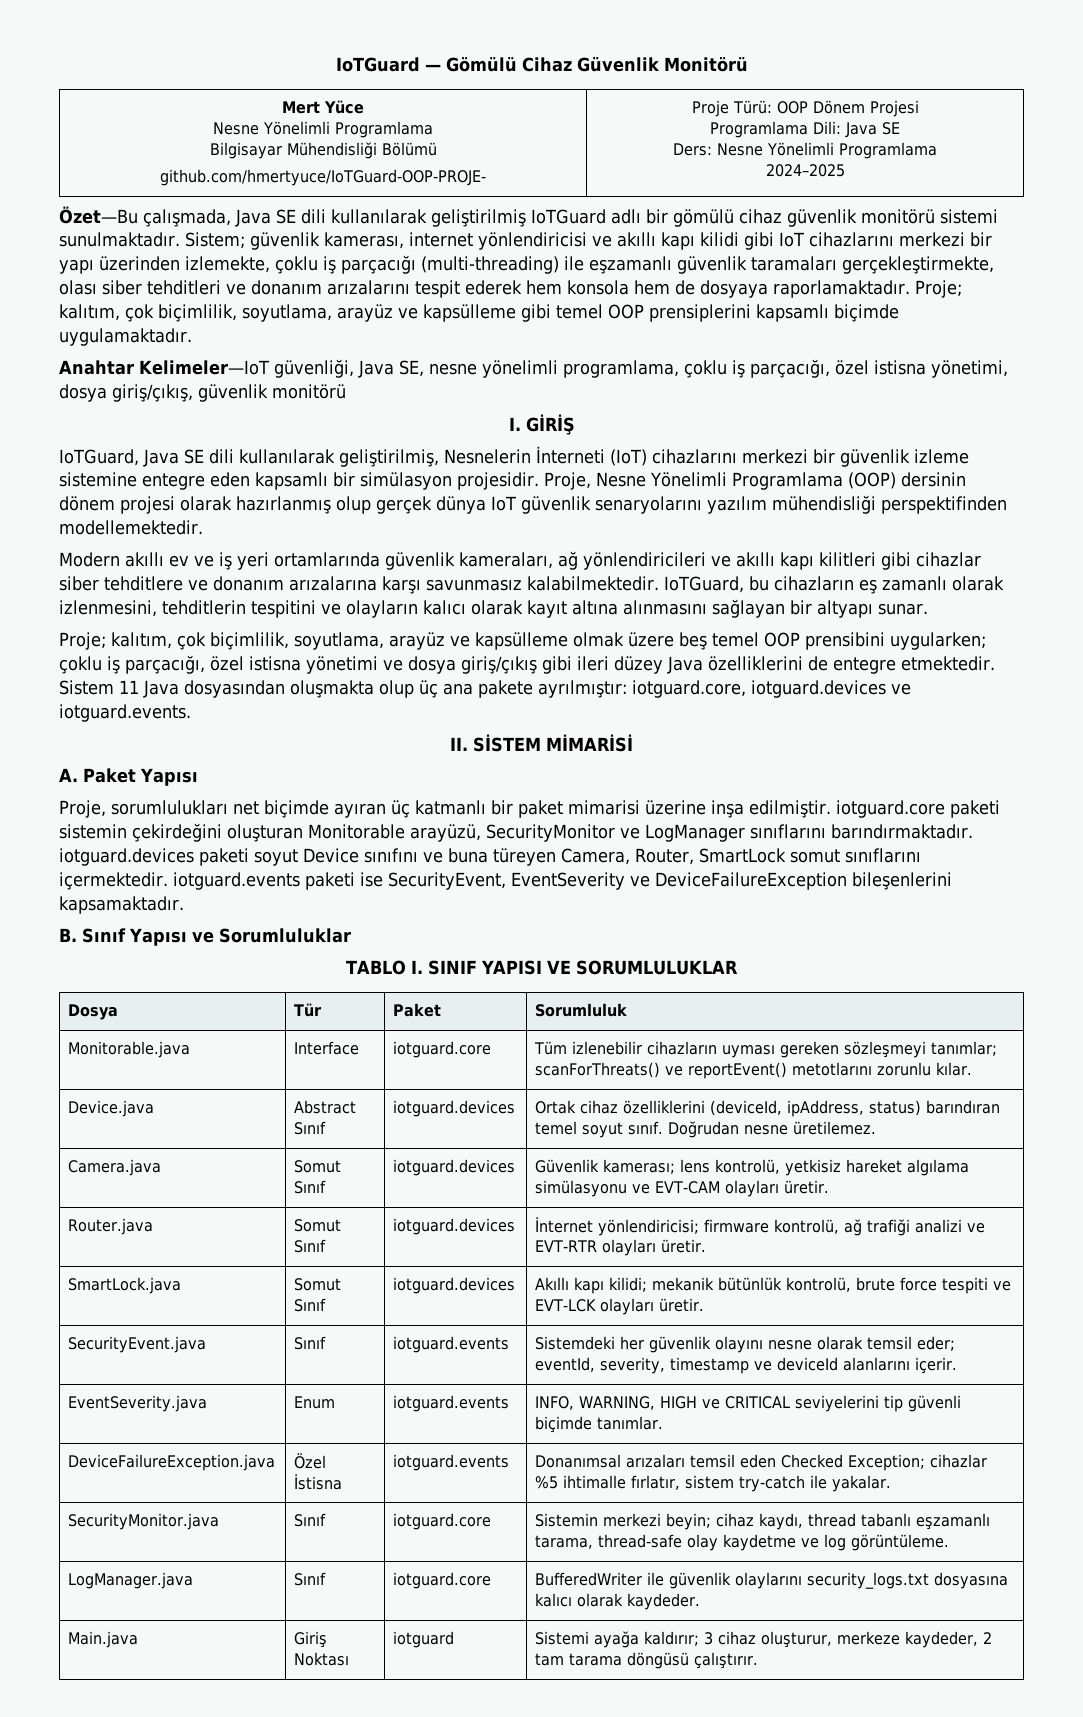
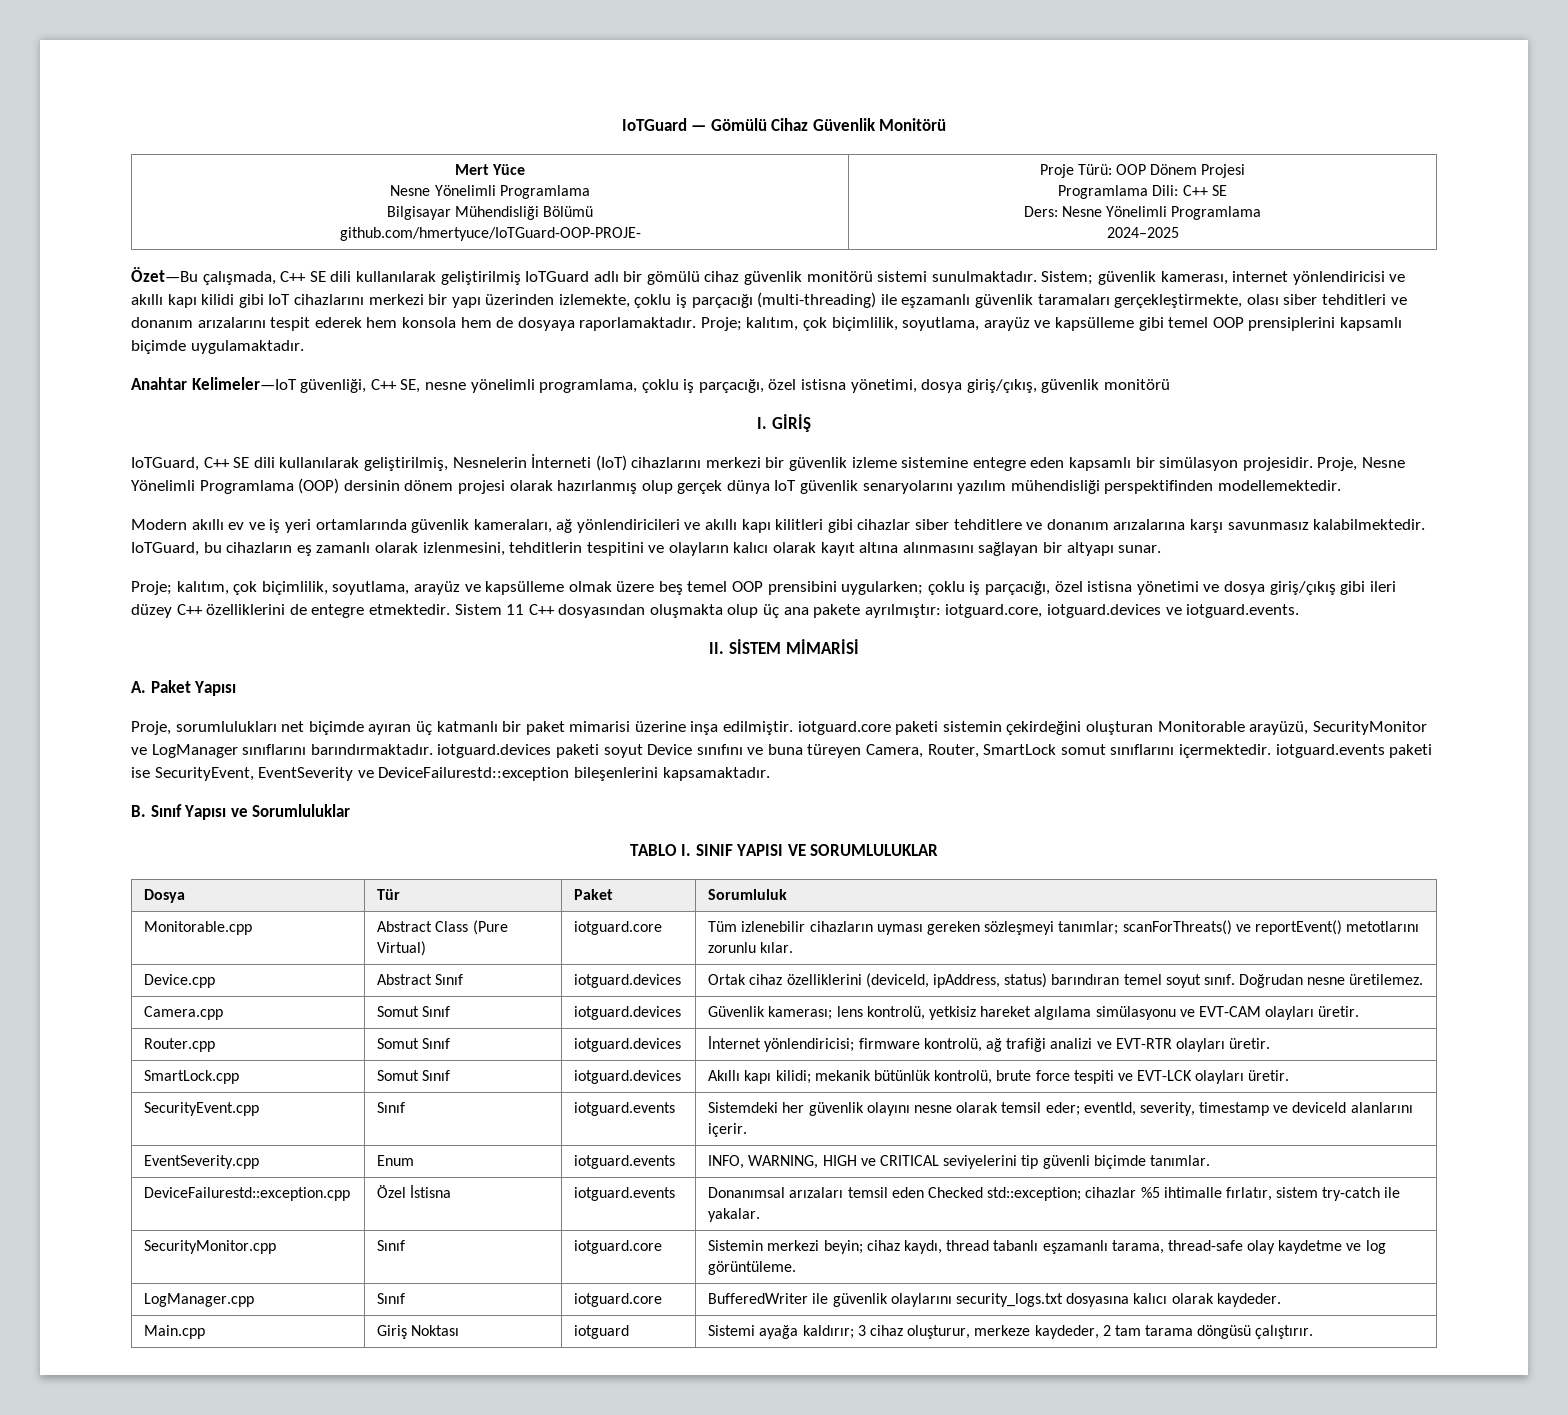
  Mert Yüce
  Nesne Yönelimli Programlama
  Bilgisayar Mühendisliği Bölümü
  github.com/hmertyuce/IoTGuard-OOP-PROJE- | Proje Türü: OOP Dönem Projesi
- Programlama Dili: Java SE
+ Programlama Dili: C++ SE
- Özet—Bu çalışmada, Java SE dili kullanılarak geliştirilmiş IoTGuard adlı bir gömülü cihaz güvenlik monitörü sistemi sunulmaktadır.
+ Özet—Bu çalışmada, C++ SE dili kullanılarak geliştirilmiş IoTGuard adlı bir gömülü cihaz güvenlik monitörü sistemi sunulmaktadır.
- Anahtar Kelimeler—IoT güvenliği, Java SE, nesne yönelimli programlama, çoklu iş parçacığı, özel istisna yönetimi, dosya giriş/çıkış, güvenlik monitörü
+ Anahtar Kelimeler—IoT güvenliği, C++ SE, nesne yönelimli programlama, çoklu iş parçacığı, özel istisna yönetimi, dosya giriş/çıkış, güvenlik monitörü
- IoTGuard, Java SE dili kullanılarak geliştirilmiş, Nesnelerin İnterneti (IoT) cihazlarını merkezi bir güvenlik izleme sistemine entegre eden kapsamlı bir simülasyon projesidir.
+ IoTGuard, C++ SE dili kullanılarak geliştirilmiş, Nesnelerin İnterneti (IoT) cihazlarını merkezi bir güvenlik izleme sistemine entegre eden kapsamlı bir simülasyon projesidir.
- Proje; kalıtım, çok biçimlilik, soyutlama, arayüz ve kapsülleme olmak üzere beş temel OOP prensibini uygularken; çoklu iş parçacığı, özel istisna yönetimi ve dosya giriş/çıkış gibi ileri düzey Java özelliklerini de entegre etmektedir.
+ Proje; kalıtım, çok biçimlilik, soyutlama, arayüz ve kapsülleme olmak üzere beş temel OOP prensibini uygularken; çoklu iş parçacığı, özel istisna yönetimi ve dosya giriş/çıkış gibi ileri düzey C++ özelliklerini de entegre etmektedir.
- Sistem 11 Java dosyasından oluşmakta olup üç ana pakete ayrılmıştır: iotguard.core, iotguard.devices ve iotguard.events.
+ Sistem 11 C++ dosyasından oluşmakta olup üç ana pakete ayrılmıştır: iotguard.core, iotguard.devices ve iotguard.events.
- Proje, sorumlulukları net biçimde ayıran üç katmanlı bir paket mimarisi üzerine inşa edilmiştir. iotguard.core paketi sistemin çekirdeğini oluşturan Monitorable arayüzü, SecurityMonitor ve LogManager sınıflarını barındırmaktadır. iotguard.devices paketi soyut Device sınıfını ve buna türeyen Camera, Router, SmartLock somut sınıflarını içermektedir. iotguard.events paketi ise SecurityEvent, EventSeverity ve DeviceFailureException bileşenlerini kapsamaktadır.
+ Proje, sorumlulukları net biçimde ayıran üç katmanlı bir paket mimarisi üzerine inşa edilmiştir. iotguard.core paketi sistemin çekirdeğini oluşturan Monitorable arayüzü, SecurityMonitor ve LogManager sınıflarını barındırmaktadır. iotguard.devices paketi soyut Device sınıfını ve buna türeyen Camera, Router, SmartLock somut sınıflarını içermektedir. iotguard.events paketi ise SecurityEvent, EventSeverity ve DeviceFailurestd::exception bileşenlerini kapsamaktadır.
- Monitorable.java | Interface | iotguard.core | Tüm izlenebilir cihazların uyması gereken sözleşmeyi tanımlar; scanForThreats() ve reportEvent() metotlarını zorunlu kılar.
+ Monitorable.cpp | Abstract Class (Pure Virtual) | iotguard.core | Tüm izlenebilir cihazların uyması gereken sözleşmeyi tanımlar; scanForThreats() ve reportEvent() metotlarını zorunlu kılar.
- Device.java | Abstract Sınıf | iotguard.devices | Ortak cihaz özelliklerini (deviceId, ipAddress, status) barındıran temel soyut sınıf. Doğrudan nesne üretilemez.
+ Device.cpp | Abstract Sınıf | iotguard.devices | Ortak cihaz özelliklerini (deviceId, ipAddress, status) barındıran temel soyut sınıf. Doğrudan nesne üretilemez.
- Camera.java | Somut Sınıf | iotguard.devices | Güvenlik kamerası; lens kontrolü, yetkisiz hareket algılama simülasyonu ve EVT-CAM olayları üretir.
+ Camera.cpp | Somut Sınıf | iotguard.devices | Güvenlik kamerası; lens kontrolü, yetkisiz hareket algılama simülasyonu ve EVT-CAM olayları üretir.
- Router.java | Somut Sınıf | iotguard.devices | İnternet yönlendiricisi; firmware kontrolü, ağ trafiği analizi ve EVT-RTR olayları üretir.
+ Router.cpp | Somut Sınıf | iotguard.devices | İnternet yönlendiricisi; firmware kontrolü, ağ trafiği analizi ve EVT-RTR olayları üretir.
- SmartLock.java | Somut Sınıf | iotguard.devices | Akıllı kapı kilidi; mekanik bütünlük kontrolü, brute force tespiti ve EVT-LCK olayları üretir.
+ SmartLock.cpp | Somut Sınıf | iotguard.devices | Akıllı kapı kilidi; mekanik bütünlük kontrolü, brute force tespiti ve EVT-LCK olayları üretir.
- SecurityEvent.java | Sınıf | iotguard.events | Sistemdeki her güvenlik olayını nesne olarak temsil eder; eventId, severity, timestamp ve deviceId alanlarını içerir.
+ SecurityEvent.cpp | Sınıf | iotguard.events | Sistemdeki her güvenlik olayını nesne olarak temsil eder; eventId, severity, timestamp ve deviceId alanlarını içerir.
- EventSeverity.java | Enum | iotguard.events | INFO, WARNING, HIGH ve CRITICAL seviyelerini tip güvenli biçimde tanımlar.
+ EventSeverity.cpp | Enum | iotguard.events | INFO, WARNING, HIGH ve CRITICAL seviyelerini tip güvenli biçimde tanımlar.
- DeviceFailureException.java | Özel İstisna | iotguard.events | Donanımsal arızaları temsil eden Checked Exception; cihazlar %5 ihtimalle fırlatır, sistem try-catch ile yakalar.
+ DeviceFailurestd::exception.cpp | Özel İstisna | iotguard.events | Donanımsal arızaları temsil eden Checked std::exception; cihazlar %5 ihtimalle fırlatır, sistem try-catch ile yakalar.
- SecurityMonitor.java | Sınıf | iotguard.core | Sistemin merkezi beyin; cihaz kaydı, thread tabanlı eşzamanlı tarama, thread-safe olay kaydetme ve log görüntüleme.
+ SecurityMonitor.cpp | Sınıf | iotguard.core | Sistemin merkezi beyin; cihaz kaydı, thread tabanlı eşzamanlı tarama, thread-safe olay kaydetme ve log görüntüleme.
- LogManager.java | Sınıf | iotguard.core | BufferedWriter ile güvenlik olaylarını security_logs.txt dosyasına kalıcı olarak kaydeder.
+ LogManager.cpp | Sınıf | iotguard.core | BufferedWriter ile güvenlik olaylarını security_logs.txt dosyasına kalıcı olarak kaydeder.
- Main.java | Giriş Noktası | iotguard | Sistemi ayağa kaldırır; 3 cihaz oluşturur, merkeze kaydeder, 2 tam tarama döngüsü çalıştırır.
+ Main.cpp | Giriş Noktası | iotguard | Sistemi ayağa kaldırır; 3 cihaz oluşturur, merkeze kaydeder, 2 tam tarama döngüsü çalıştırır.

